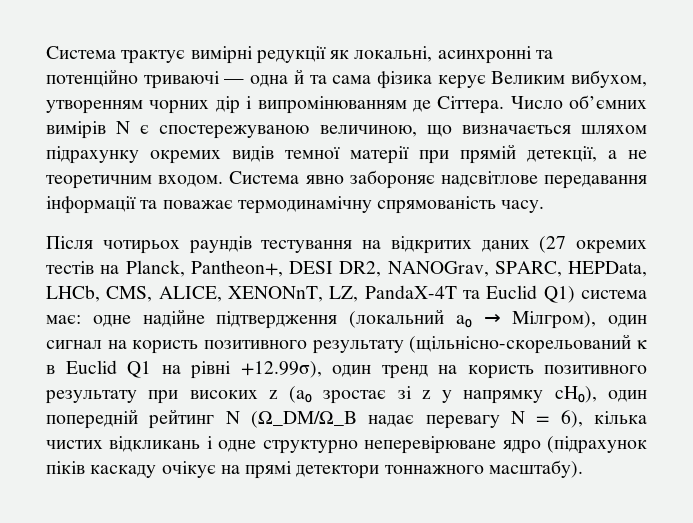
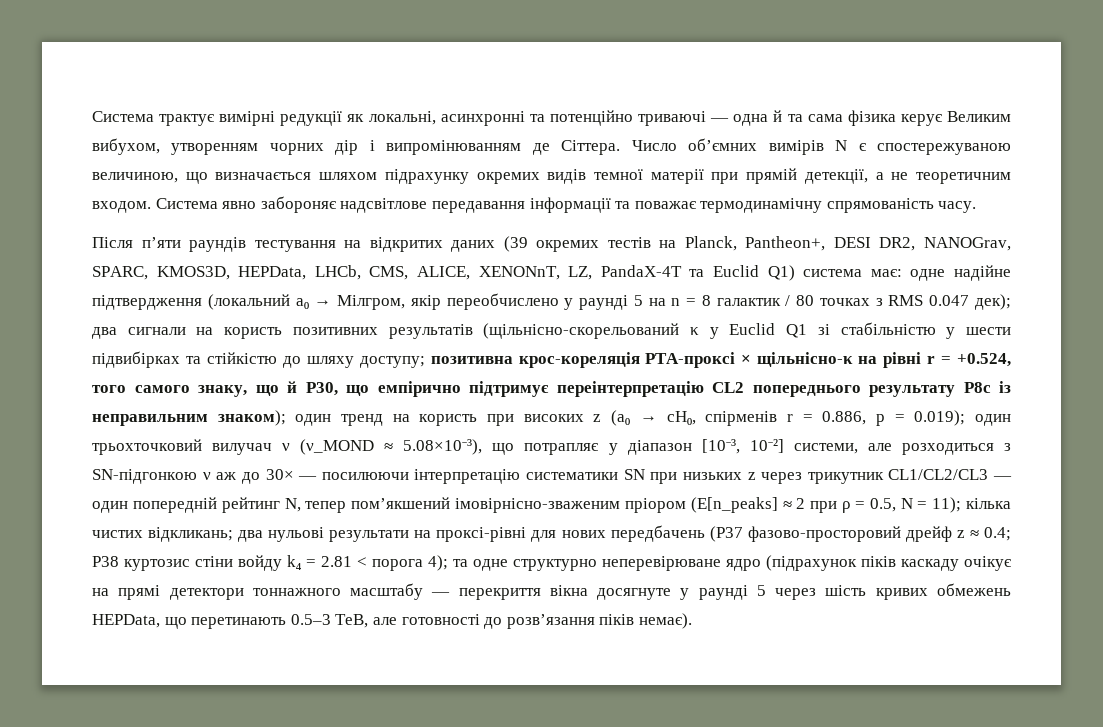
- Після чотирьох раундів тестування на відкритих даних (27 окремих тестів на Planck, Pantheon+, DESI DR2, NANOGrav, SPARC, HEPData, LHCb, CMS, ALICE, XENONnT, LZ, PandaX-4T та Euclid Q1) система має:
+ Після п’яти раундів тестування на відкритих даних (39 окремих тестів на Planck, Pantheon+, DESI DR2, NANOGrav, SPARC, KMOS3D, HEPData, LHCb, CMS, ALICE, XENONnT, LZ, PandaX-4T та Euclid Q1) система має:
- одне надійне підтвердження (локальний a₀ → Мілгром), один сигнал на користь позитивного результату (щільнісно-скорельований κ в Euclid Q1 на рівні +12.99σ), один тренд на користь позитивного результату при високих z (a₀ зростає зі z у напрямку cH₀), один попередній рейтинг N (Ω_DM/Ω_B надає перевагу N = 6), кілька чистих відкликань і одне структурно неперевірюване ядро (підрахунок піків каскаду очікує на прямі детектори тоннажного масштабу).
+ одне надійне підтвердження (локальний a₀ → Мілгром, якір переобчислено у раунді 5 на n = 8 галактик / 80 точках з RMS 0.047 дек); два сигнали на користь позитивних результатів (щільнісно-скорельований κ у Euclid Q1 зі стабільністю у шести підвибірках та стійкістю до шляху доступу; позитивна крос-кореляція PTA-проксі × щільнісно-κ на рівні r = +0.524, того самого знаку, що й P30, що емпірично підтримує переінтерпретацію CL2 попереднього результату P8c із неправильним знаком); один тренд на користь при високих z (a₀ → cH₀, спірменів r = 0.886, p = 0.019); один трьохточковий вилучач ν (ν_MOND ≈ 5.08×10⁻³), що потрапляє у діапазон [10⁻³, 10⁻²] системи, але розходиться з SN-підгонкою ν аж до 30× — посилюючи інтерпретацію систематики SN при низьких z через трикутник CL1/CL2/CL3 — один попередній рейтинг N, тепер пом’якшений імовірнісно-зваженим пріором (E[n_peaks] ≈ 2 при ρ = 0.5, N = 11); кілька чистих відкликань; два нульові результати на проксі-рівні для нових передбачень (P37 фазово-просторовий дрейф z ≈ 0.4; P38 куртозис стіни войду k₄ = 2.81 < порога 4); та одне структурно неперевірюване ядро (підрахунок піків каскаду очікує на прямі детектори тоннажного масштабу — перекриття вікна досягнуте у раунді 5 через шість кривих обмежень HEPData, що перетинають 0.5–3 ТеВ, але готовності до розв’язання піків немає).

